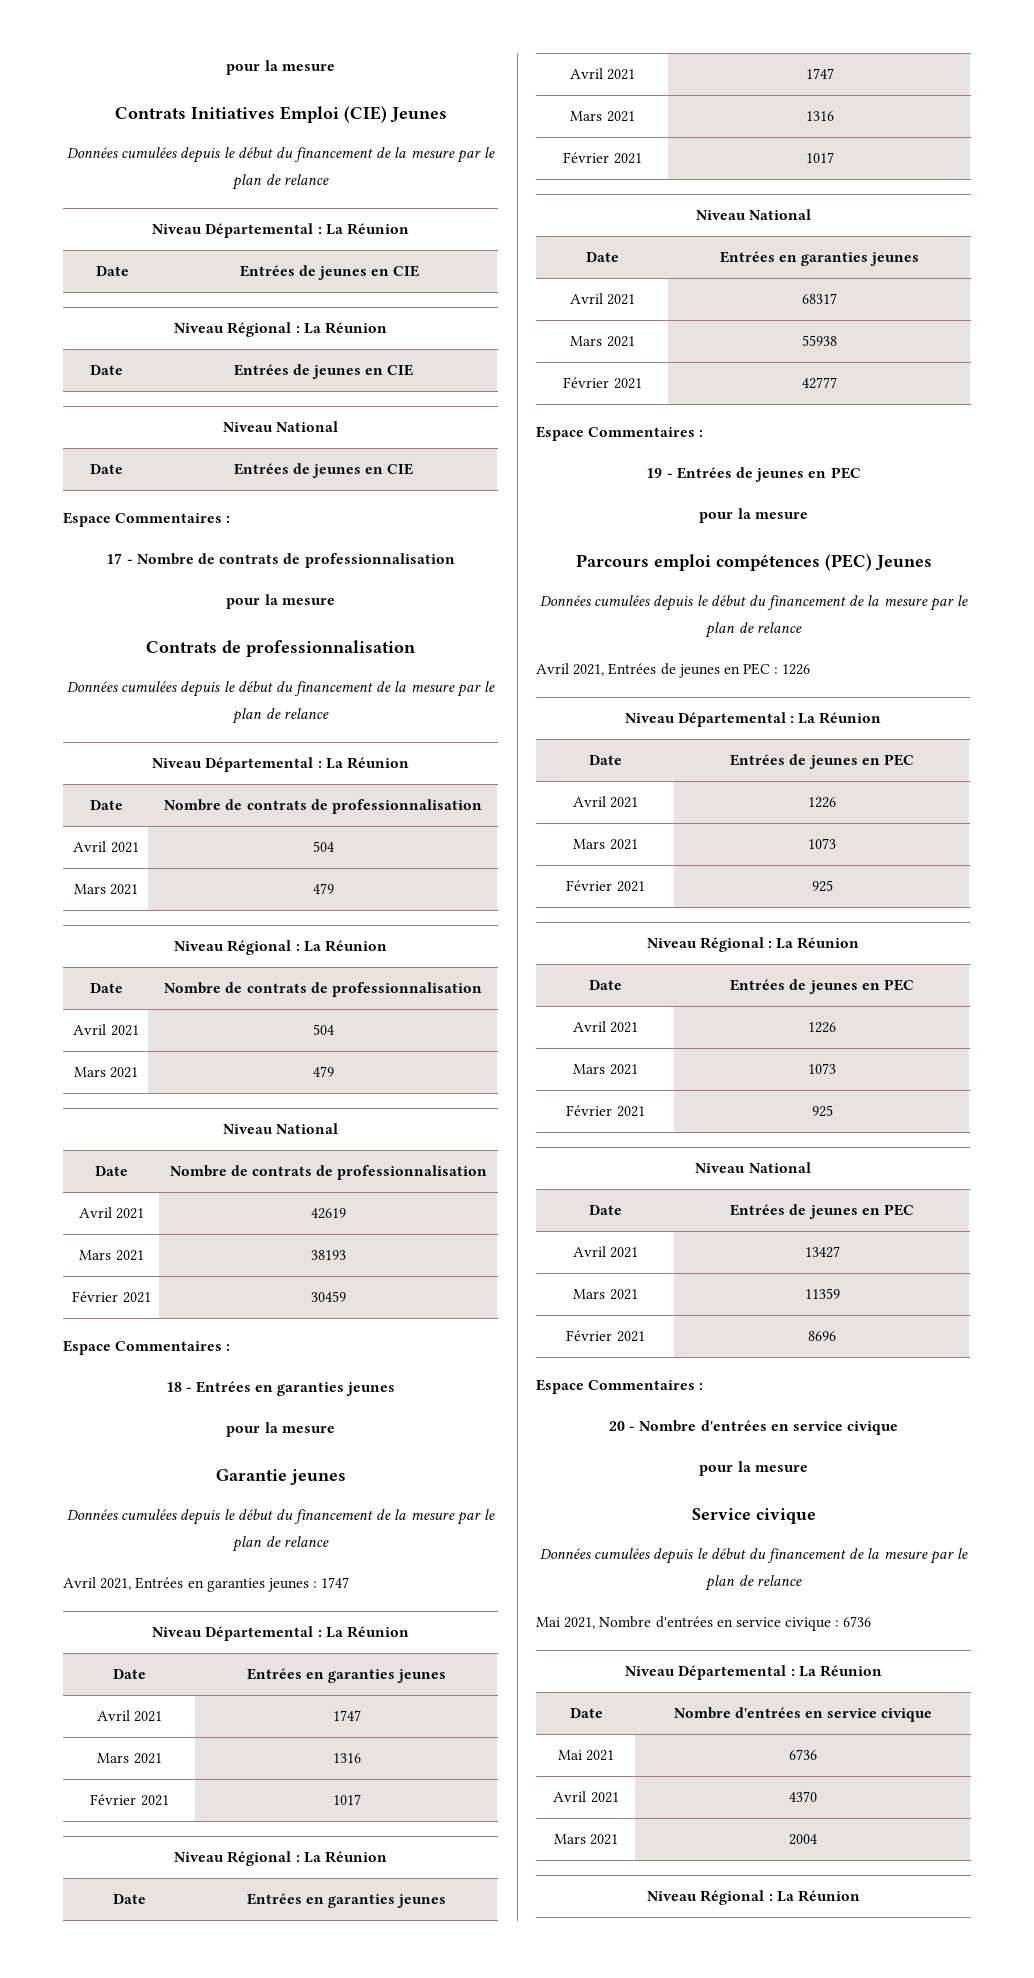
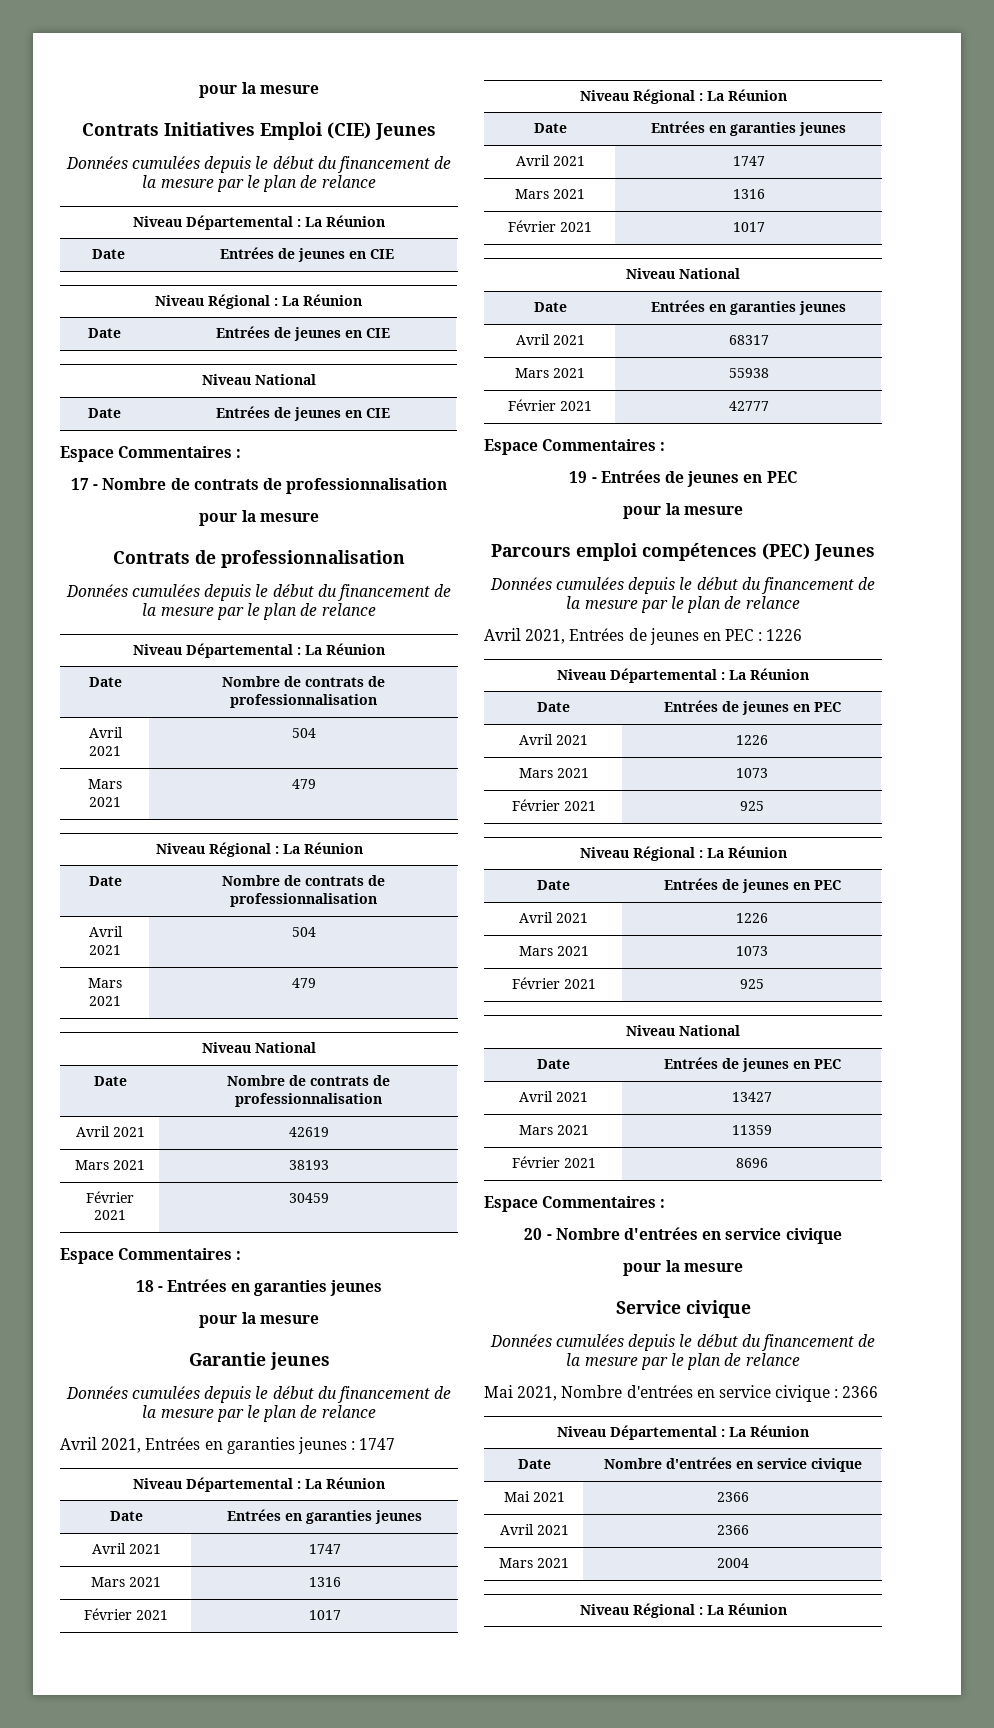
- Mai 2021, Nombre d'entrées en service civique : 6736
+ Mai 2021, Nombre d'entrées en service civique : 2366
- Mai 2021 | 6736
- Avril 2021 | 4370
+ Mai 2021 | 2366
+ Avril 2021 | 2366

